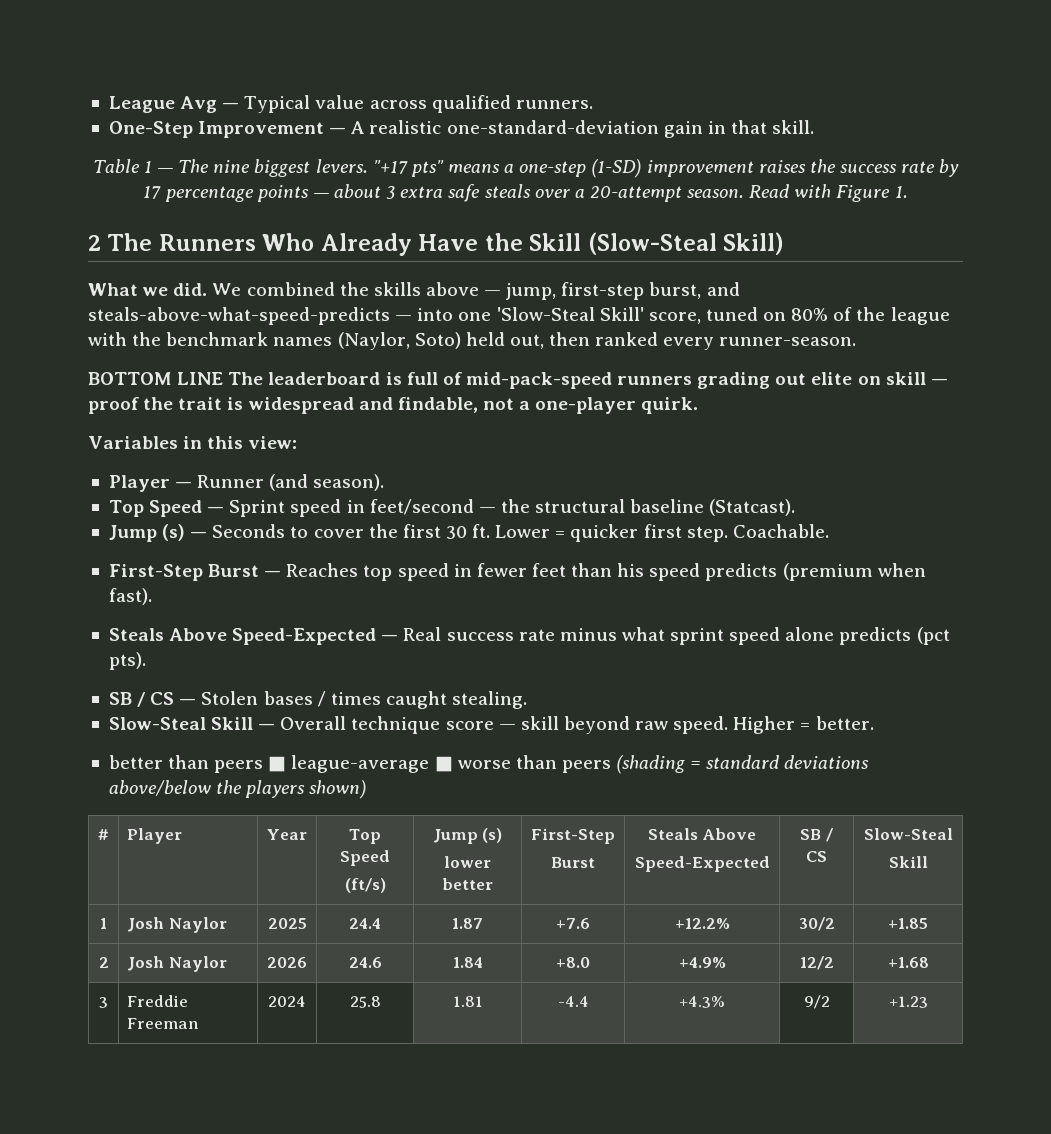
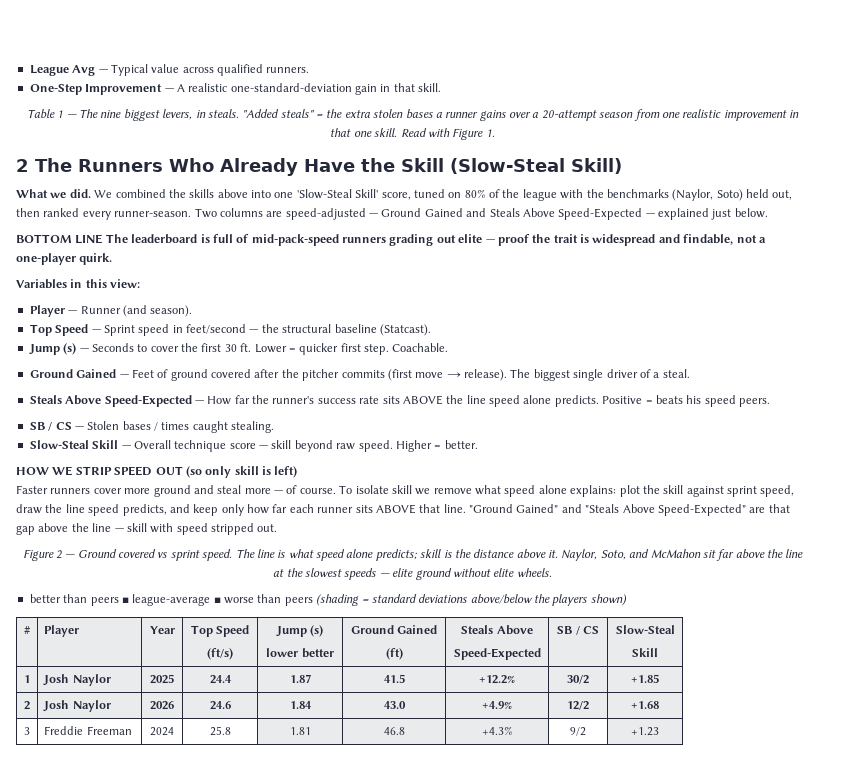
- Table 1 — The nine biggest levers. "+17 pts" means a one-step (1-SD) improvement raises the success rate by 17 percentage points — about 3 extra safe steals over a 20-attempt season.
+ Table 1 — The nine biggest levers, in steals. "Added steals" = the extra stolen bases a runner gains over a 20-attempt season from one realistic improvement in that one skill.
- We combined the skills above — jump, first-step burst, and steals-above-what-speed-predicts — into one 'Slow-Steal Skill' score, tuned on 80% of the league with the benchmark names (Naylor, Soto) held out, then ranked every runner-season.
+ We combined the skills above into one 'Slow-Steal Skill' score, tuned on 80% of the league with the benchmarks (Naylor, Soto) held out, then ranked every runner-season. Two columns are speed-adjusted — Ground Gained and Steals Above Speed-Expected — explained just below.
- BOTTOM LINE The leaderboard is full of mid-pack-speed runners grading out elite on skill — proof the trait is widespread and findable, not a one-player quirk.
+ BOTTOM LINE The leaderboard is full of mid-pack-speed runners grading out elite — proof the trait is widespread and findable, not a one-player quirk.
- First-Step Burst — Reaches top speed in fewer feet than his speed predicts (premium when fast).
- Steals Above Speed-Expected — Real success rate minus what sprint speed alone predicts (pct pts).
+ Ground Gained — Feet of ground covered after the pitcher commits (first move → release). The biggest single driver of a steal.
+ Steals Above Speed-Expected — How far the runner's success rate sits ABOVE the line speed alone predicts. Positive = beats his speed peers.
+ HOW WE STRIP SPEED OUT (so only skill is left)
+ Faster runners cover more ground and steal more — of course. To isolate skill we remove what speed alone explains: plot the skill against sprint speed, draw the line speed predicts, and keep only how far each runner sits ABOVE that line. "Ground Gained" and "Steals Above Speed-Expected" are that gap above the line — skill with speed stripped out.
+ Figure 2 — Ground covered vs sprint speed. The line is what speed alone predicts; skill is the distance above it. Naylor, Soto, and McMahon sit far above the line at the slowest speeds — elite ground without elite wheels.
  # | Player | Year | Top Speed
  (ft/s) | Jump (s)
- lower better | First-Step
- Burst | Steals Above
+ lower better | Ground Gained
+ (ft) | Steals Above
- 1 | Josh Naylor | 2025 | 24.4 | 1.87 | +7.6 | +12.2% | 30/2 | +1.85
+ 1 | Josh Naylor | 2025 | 24.4 | 1.87 | 41.5 | +12.2% | 30/2 | +1.85
- 2 | Josh Naylor | 2026 | 24.6 | 1.84 | +8.0 | +4.9% | 12/2 | +1.68
+ 2 | Josh Naylor | 2026 | 24.6 | 1.84 | 43.0 | +4.9% | 12/2 | +1.68
- 3 | Freddie Freeman | 2024 | 25.8 | 1.81 | -4.4 | +4.3% | 9/2 | +1.23
+ 3 | Freddie Freeman | 2024 | 25.8 | 1.81 | 46.8 | +4.3% | 9/2 | +1.23

